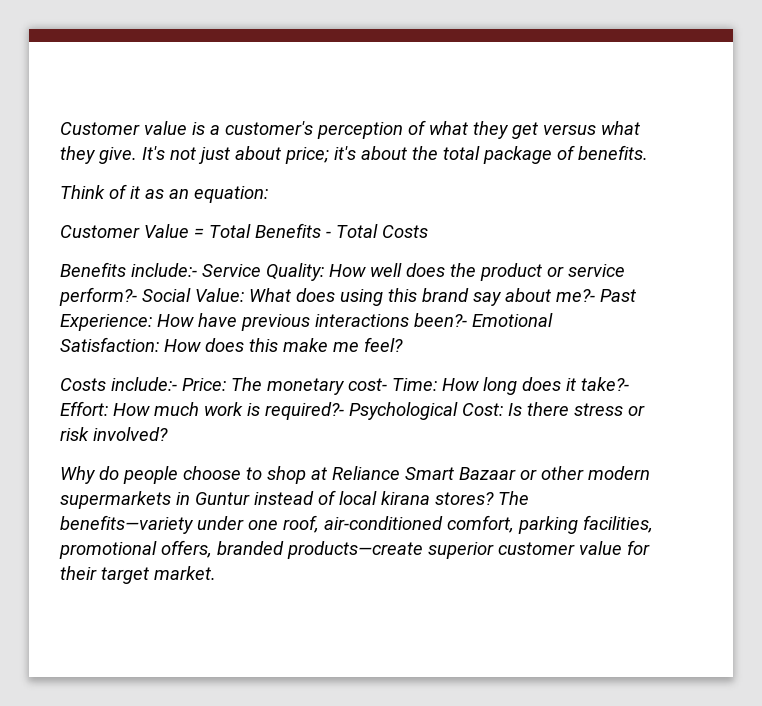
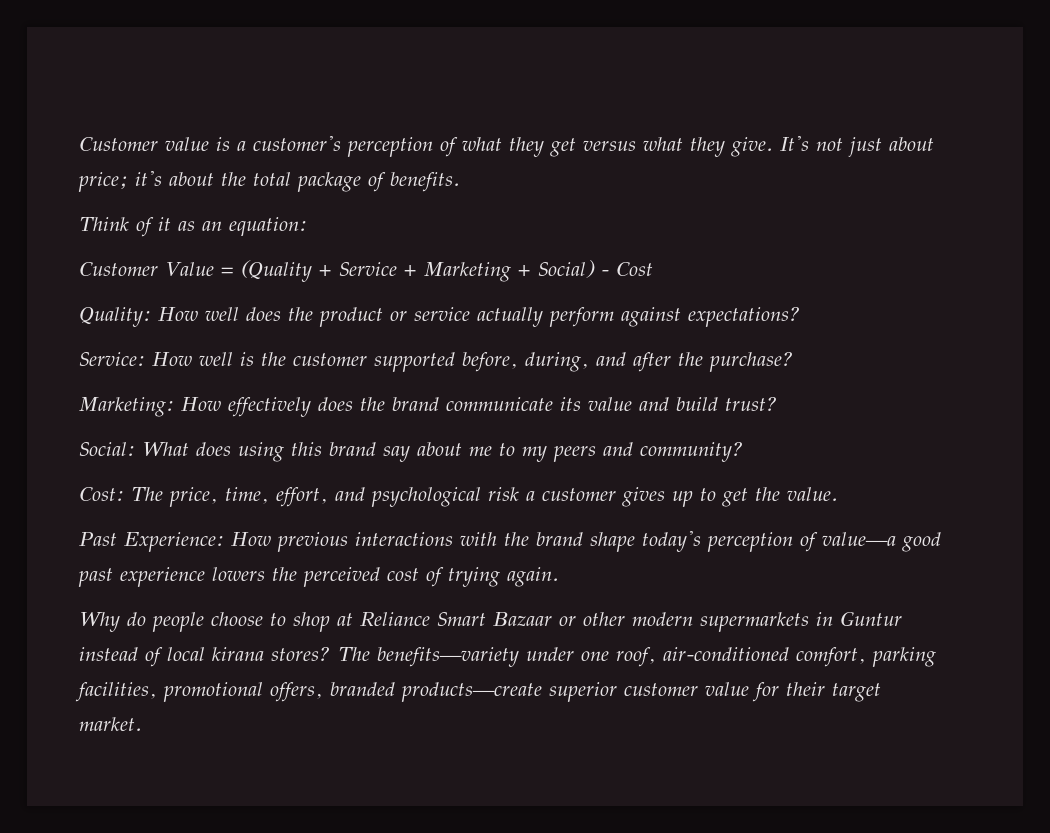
- Customer Value = Total Benefits - Total Costs
- Benefits include:- Service Quality: How well does the product or service perform?- Social Value: What does using this brand say about me?- Past Experience: How have previous interactions been?- Emotional Satisfaction: How does this make me feel?
- Costs include:- Price: The monetary cost- Time: How long does it take?- Effort: How much work is required?- Psychological Cost: Is there stress or risk involved?
+ Customer Value = (Quality + Service + Marketing + Social) - Cost
+ Quality: How well does the product or service actually perform against expectations?
+ Service: How well is the customer supported before, during, and after the purchase?
+ Marketing: How effectively does the brand communicate its value and build trust?
+ Social: What does using this brand say about me to my peers and community?
+ Cost: The price, time, effort, and psychological risk a customer gives up to get the value.
+ Past Experience: How previous interactions with the brand shape today's perception of value—a good past experience lowers the perceived cost of trying again.

